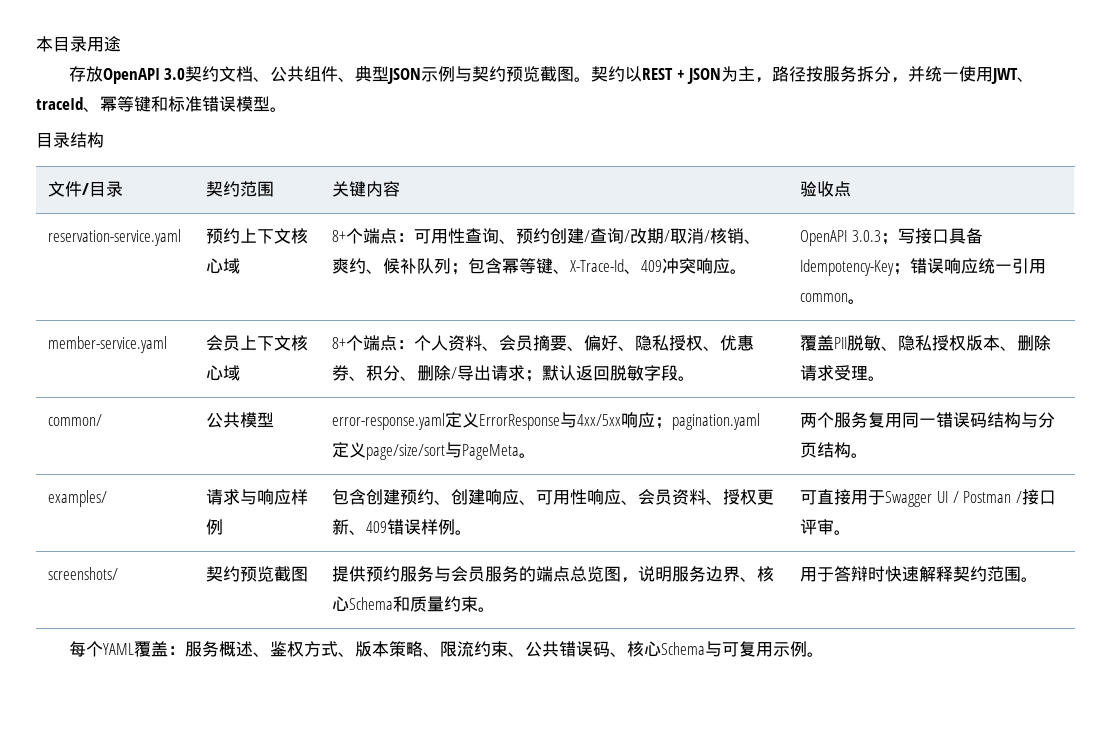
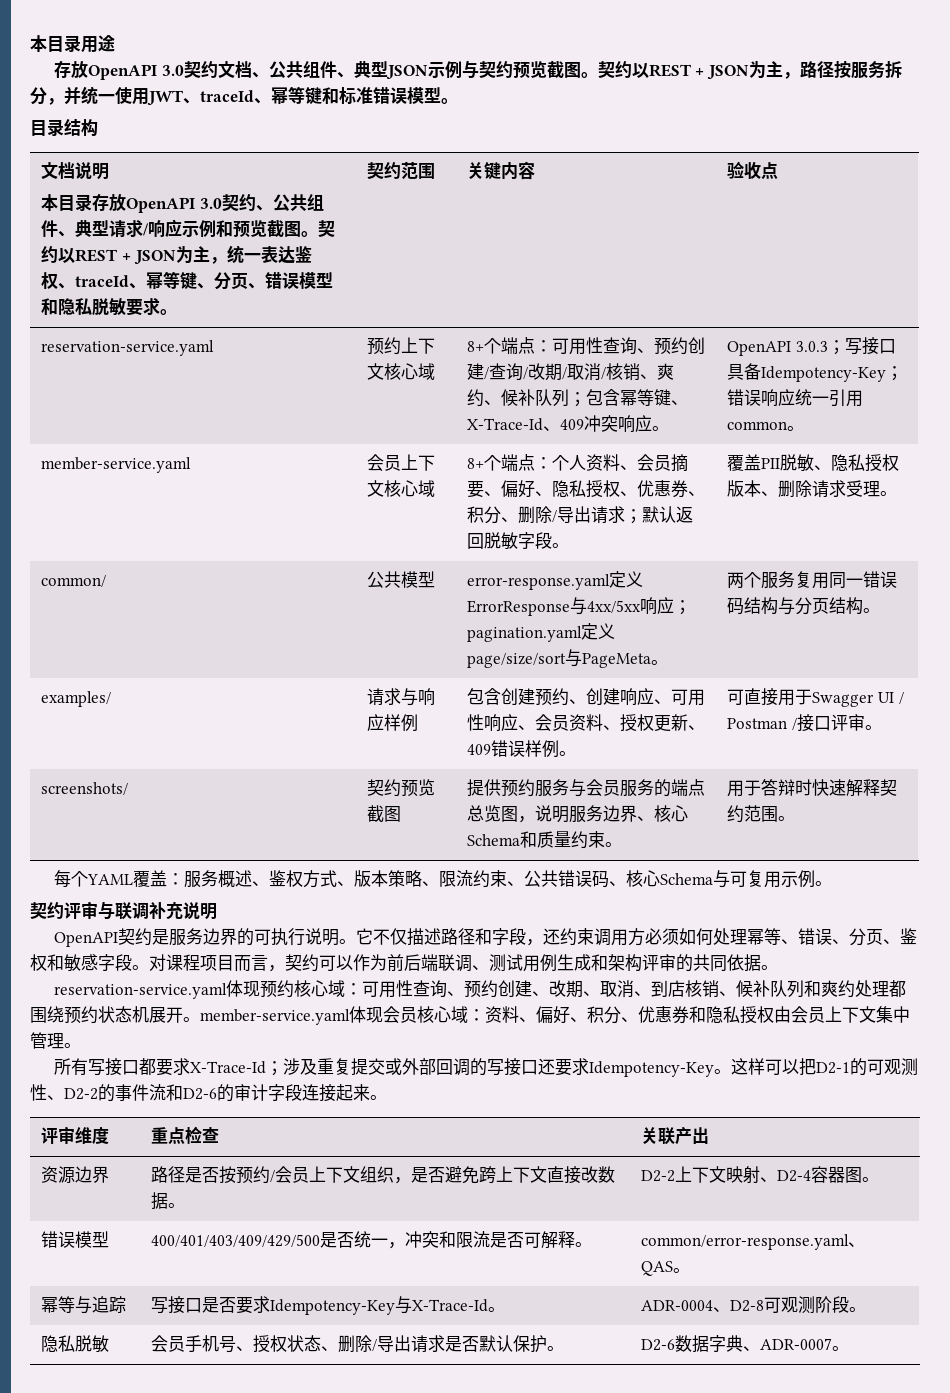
- 文件/目录
+ 文档说明
+ 本目录存放OpenAPI 3.0契约、公共组件、典型请求/响应示例和预览截图。契约以REST + JSON为主，统一表达鉴权、traceId、幂等键、分页、错误模型和隐私脱敏要求。
+ 契约评审与联调补充说明
+ OpenAPI契约是服务边界的可执行说明。它不仅描述路径和字段，还约束调用方必须如何处理幂等、错误、分页、鉴权和敏感字段。对课程项目而言，契约可以作为前后端联调、测试用例生成和架构评审的共同依据。
+ reservation-service.yaml体现预约核心域：可用性查询、预约创建、改期、取消、到店核销、候补队列和爽约处理都围绕预约状态机展开。member-service.yaml体现会员核心域：资料、偏好、积分、优惠券和隐私授权由会员上下文集中管理。
+ 所有写接口都要求X-Trace-Id；涉及重复提交或外部回调的写接口还要求Idempotency-Key。这样可以把D2-1的可观测性、D2-2的事件流和D2-6的审计字段连接起来。
+ 评审维度 | 重点检查 | 关联产出
+ 资源边界 | 路径是否按预约/会员上下文组织，是否避免跨上下文直接改数据。 | D2-2上下文映射、D2-4容器图。
+ 错误模型 | 400/401/403/409/429/500是否统一，冲突和限流是否可解释。 | common/error-response.yaml、QAS。
+ 幂等与追踪 | 写接口是否要求Idempotency-Key与X-Trace-Id。 | ADR-0004、D2-8可观测阶段。
+ 隐私脱敏 | 会员手机号、授权状态、删除/导出请求是否默认保护。 | D2-6数据字典、ADR-0007。

